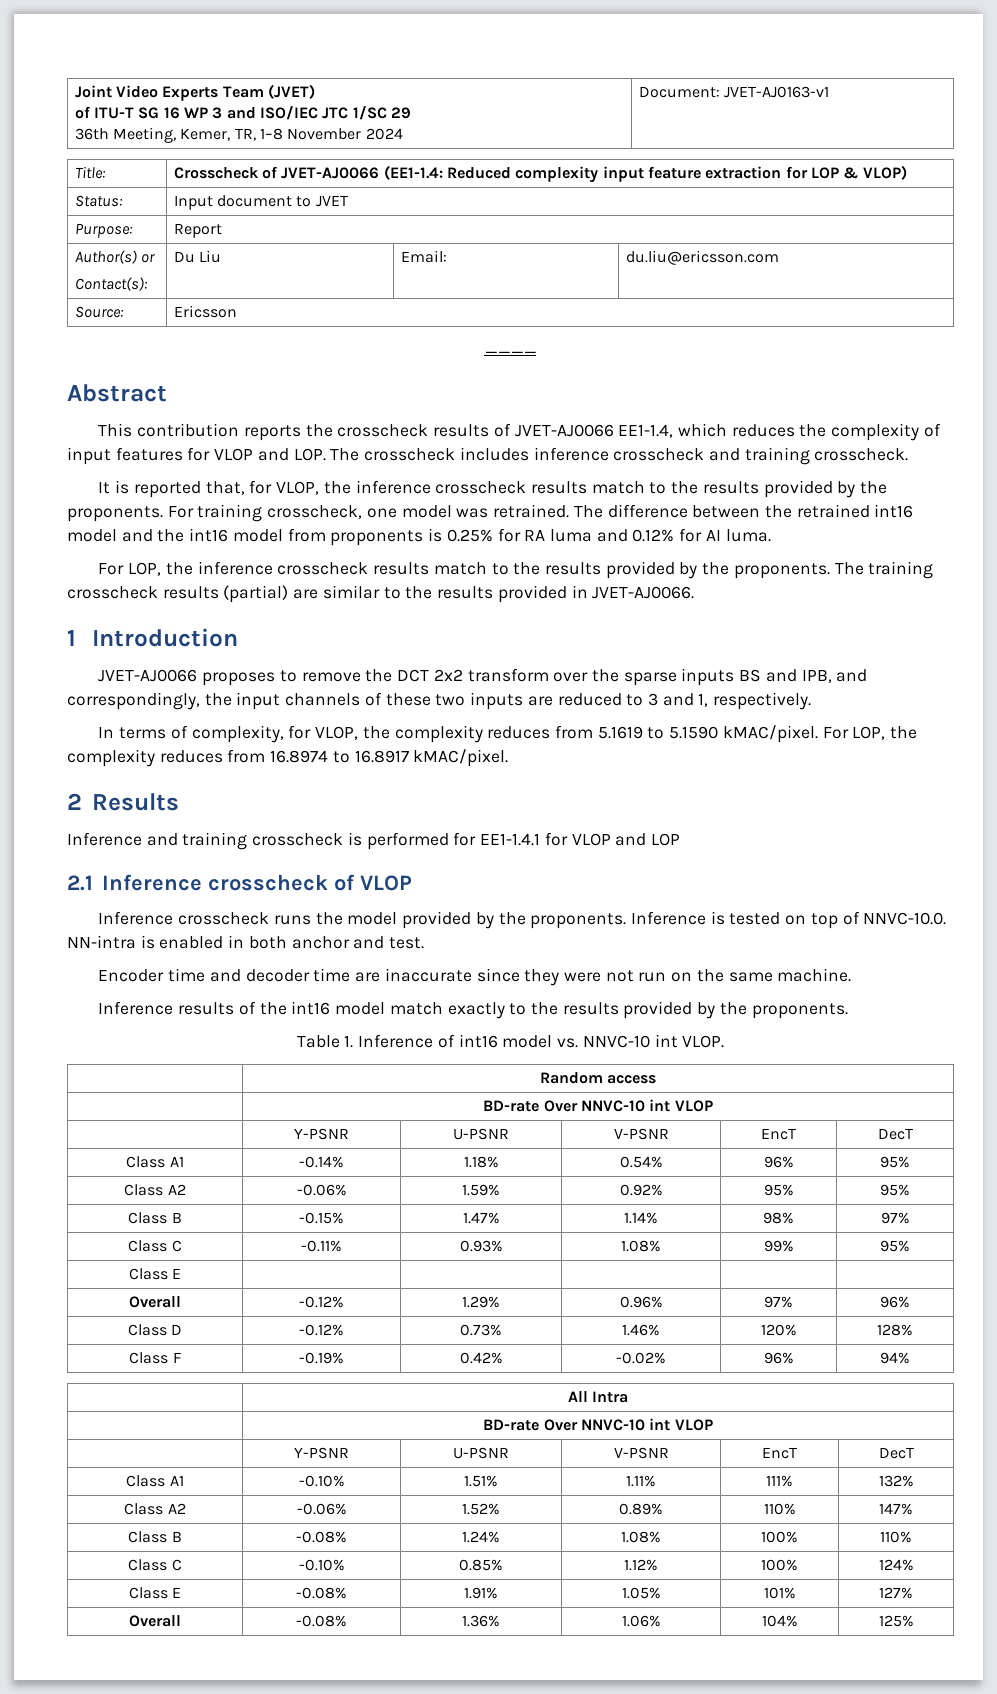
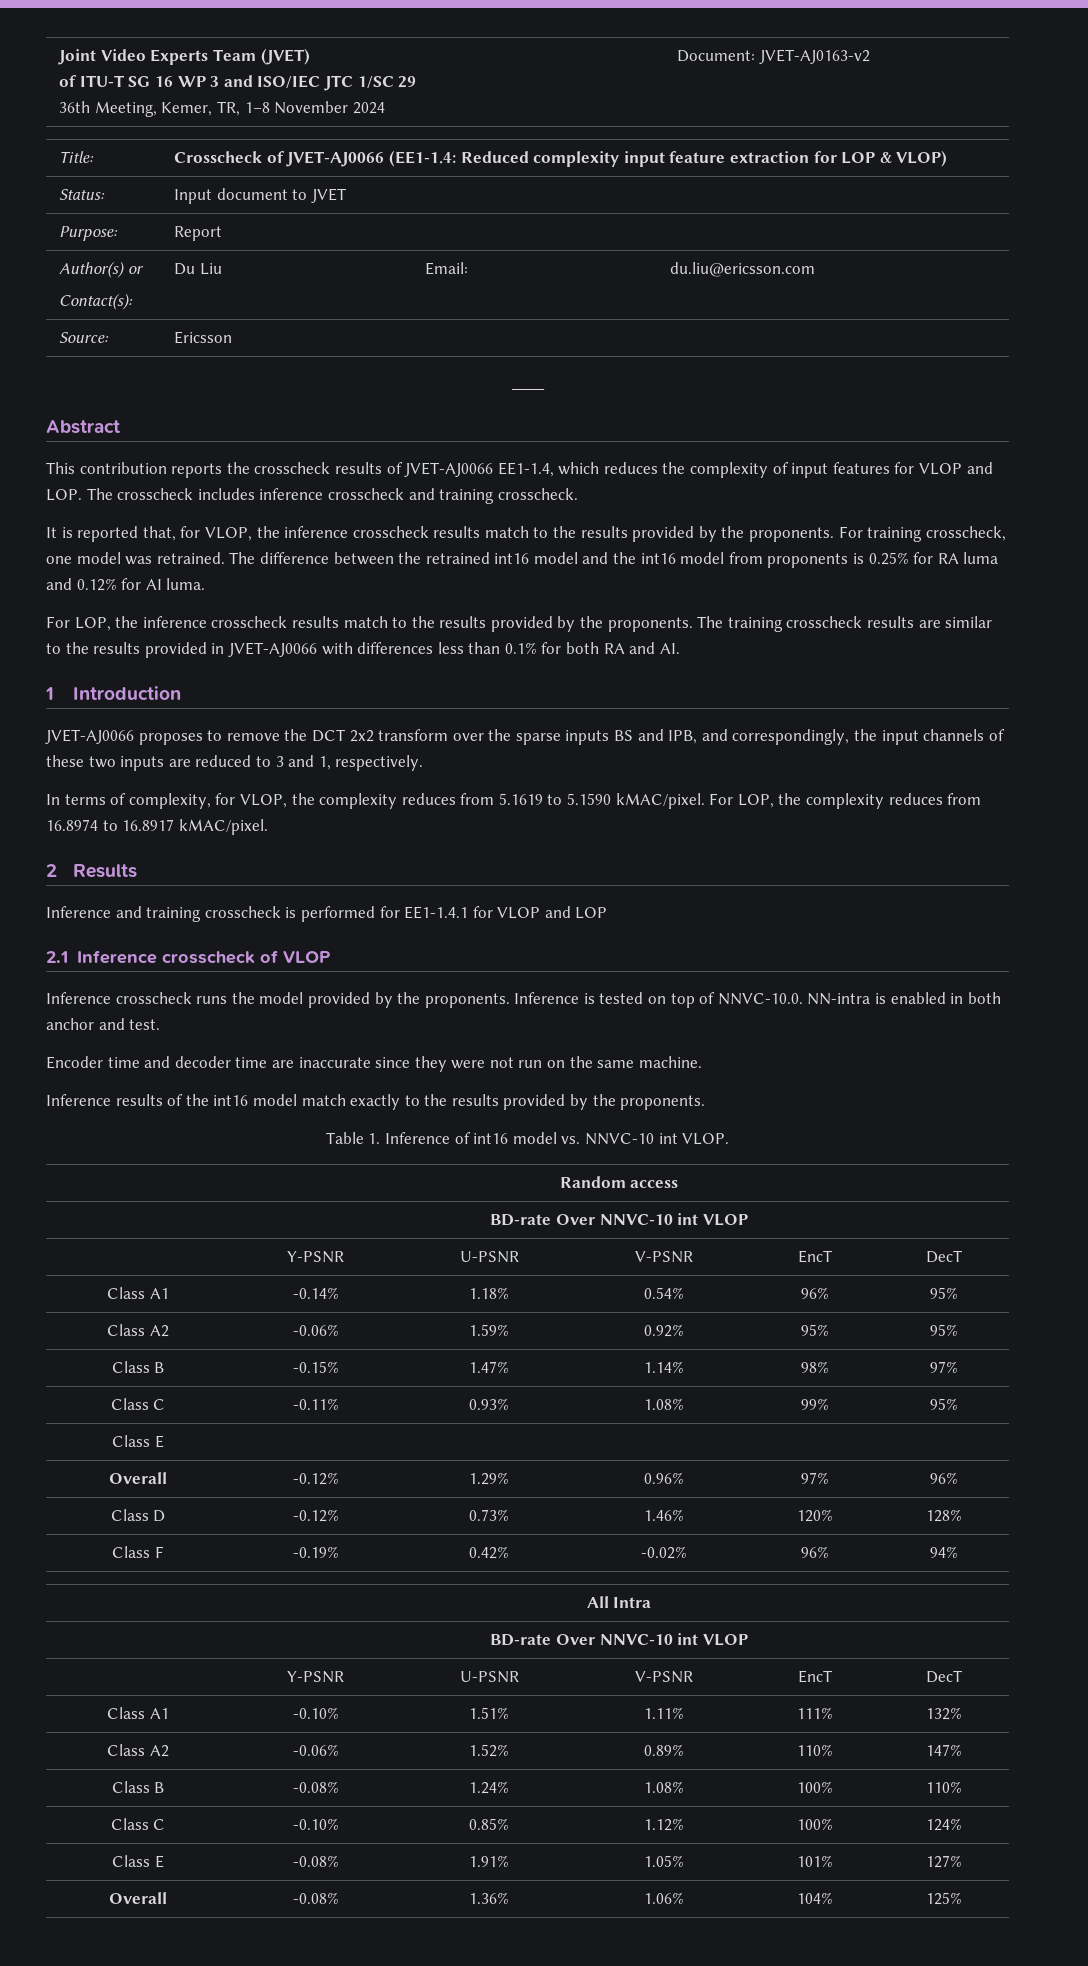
  Joint Video Experts Team (JVET)
  of ITU-T SG 16 WP 3 and ISO/IEC JTC 1/SC 29
- 36th Meeting, Kemer, TR, 1–8 November 2024 | Document: JVET-AJ0163-v1
+ 36th Meeting, Kemer, TR, 1–8 November 2024 | Document: JVET-AJ0163-v2
- The training crosscheck results (partial) are similar to the results provided in JVET-AJ0066.
+ The training crosscheck results are similar to the results provided in JVET-AJ0066 with differences less than 0.1% for both RA and AI.

